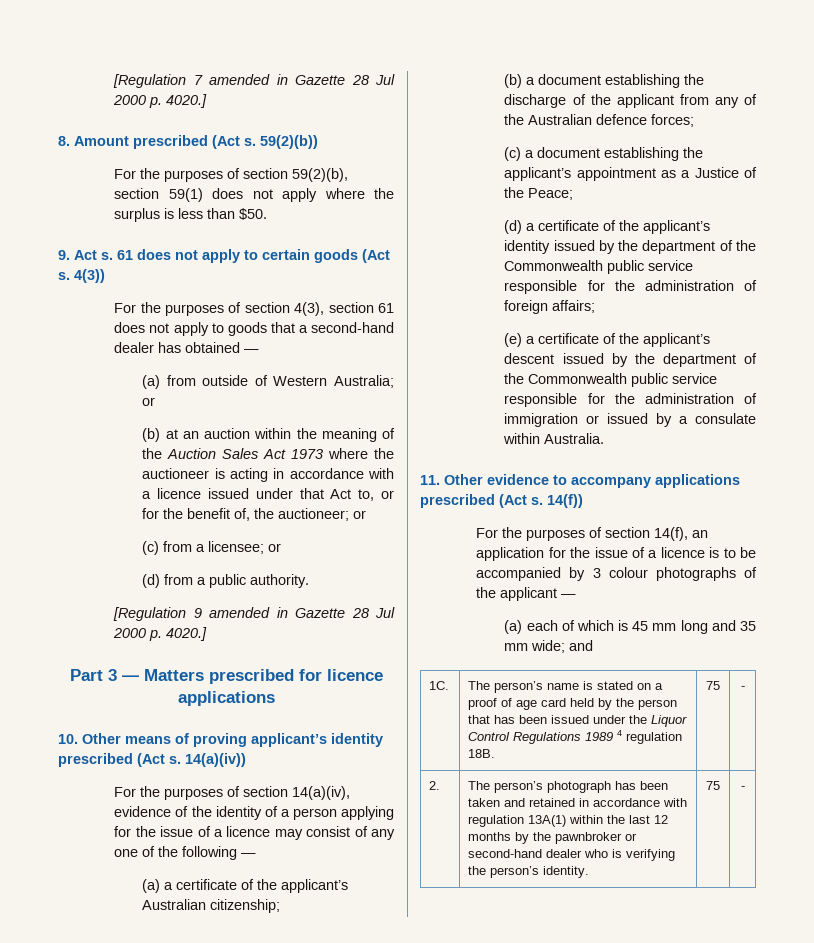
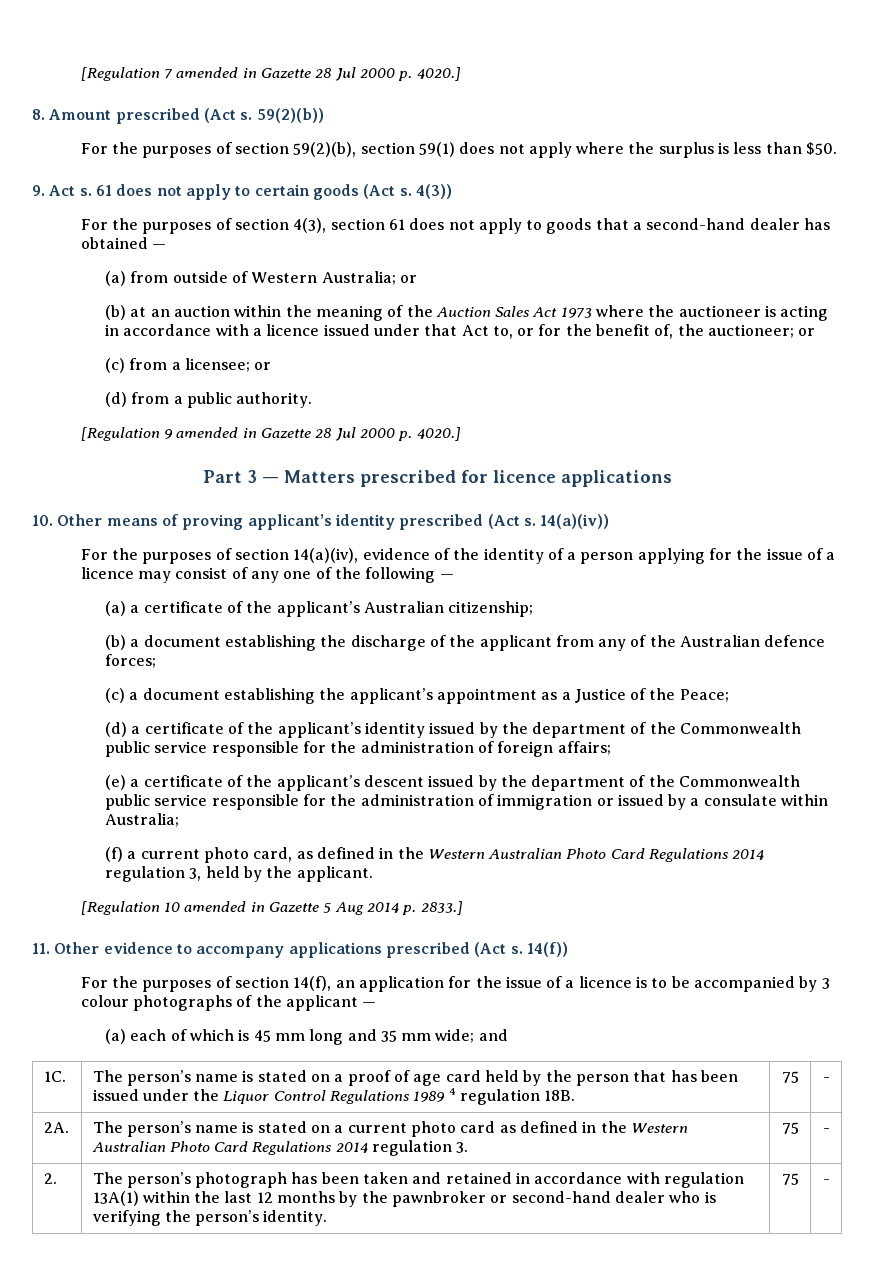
- (e) a certificate of the applicant’s descent issued by the department of the Commonwealth public service responsible for the administration of immigration or issued by a consulate within Australia.
+ (e) a certificate of the applicant’s descent issued by the department of the Commonwealth public service responsible for the administration of immigration or issued by a consulate within Australia;
+ (f) a current photo card, as defined in the Western Australian Photo Card Regulations 2014 regulation 3, held by the applicant.
+ [Regulation 10 amended in Gazette 5 Aug 2014 p. 2833.]
+ 2A. | The person’s name is stated on a current photo card as defined in the Western Australian Photo Card Regulations 2014 regulation 3. | 75 | -

